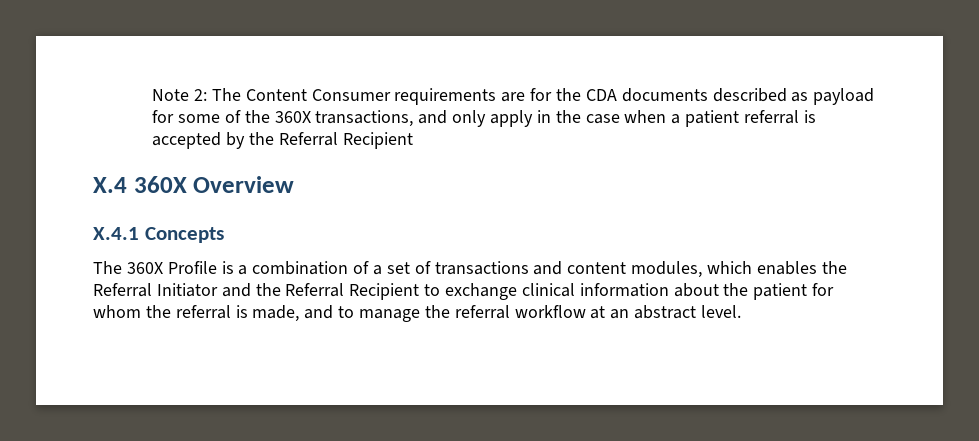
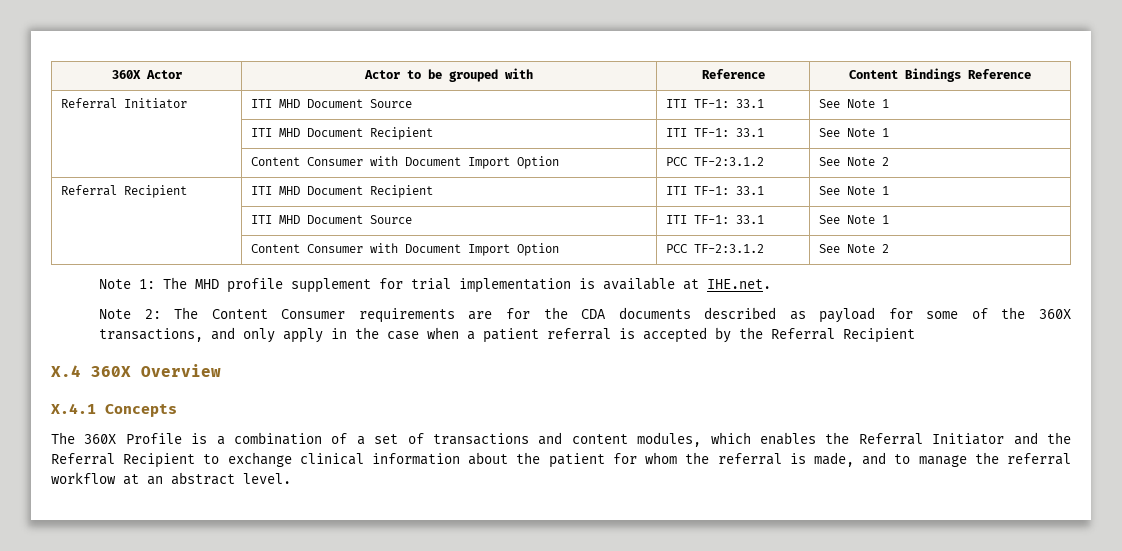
+ 360X Actor | Actor to be grouped with | Reference | Content Bindings Reference
+ Referral Initiator | ITI MHD Document Source | ITI TF-1: 33.1 | See Note 1
+ | ITI MHD Document Recipient | ITI TF-1: 33.1 | See Note 1
+ | Content Consumer with Document Import Option | PCC TF-2:3.1.2 | See Note 2
+ Referral Recipient | ITI MHD Document Recipient | ITI TF-1: 33.1 | See Note 1
+ | ITI MHD Document Source | ITI TF-1: 33.1 | See Note 1
+ | Content Consumer with Document Import Option | PCC TF-2:3.1.2 | See Note 2
+ Note 1: The MHD profile supplement for trial implementation is available at IHE.net.

